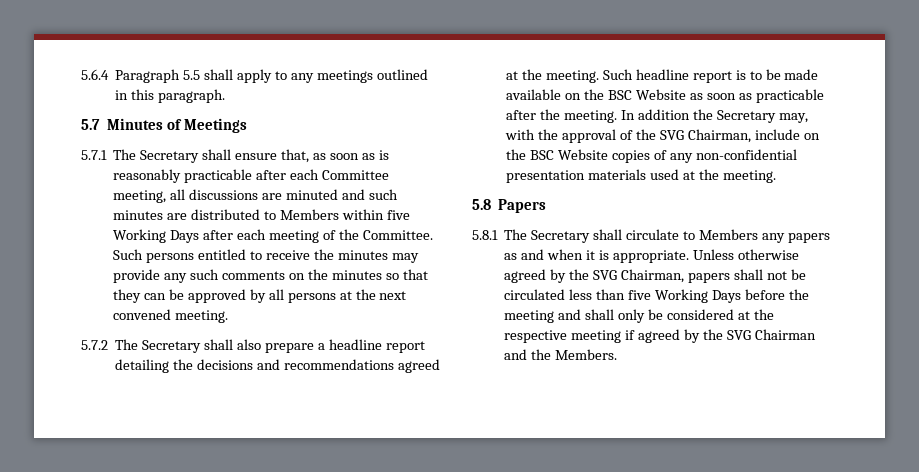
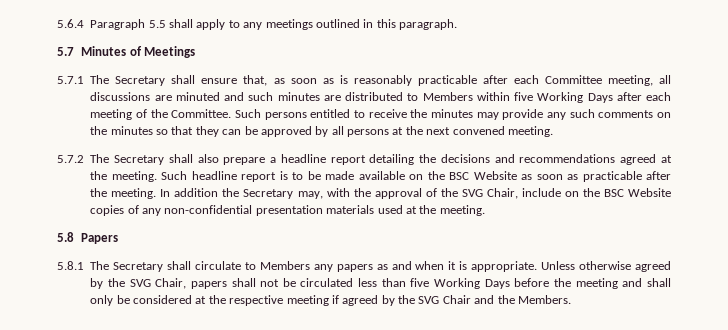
- In addition the Secretary may, with the approval of the SVG Chairman, include on the BSC Website copies of any non-confidential presentation materials used at the meeting.
+ In addition the Secretary may, with the approval of the SVG Chair, include on the BSC Website copies of any non-confidential presentation materials used at the meeting.
- Unless otherwise agreed by the SVG Chairman, papers shall not be circulated less than five Working Days before the meeting and shall only be considered at the respective meeting if agreed by the SVG Chairman and the Members.
+ Unless otherwise agreed by the SVG Chair, papers shall not be circulated less than five Working Days before the meeting and shall only be considered at the respective meeting if agreed by the SVG Chair and the Members.

